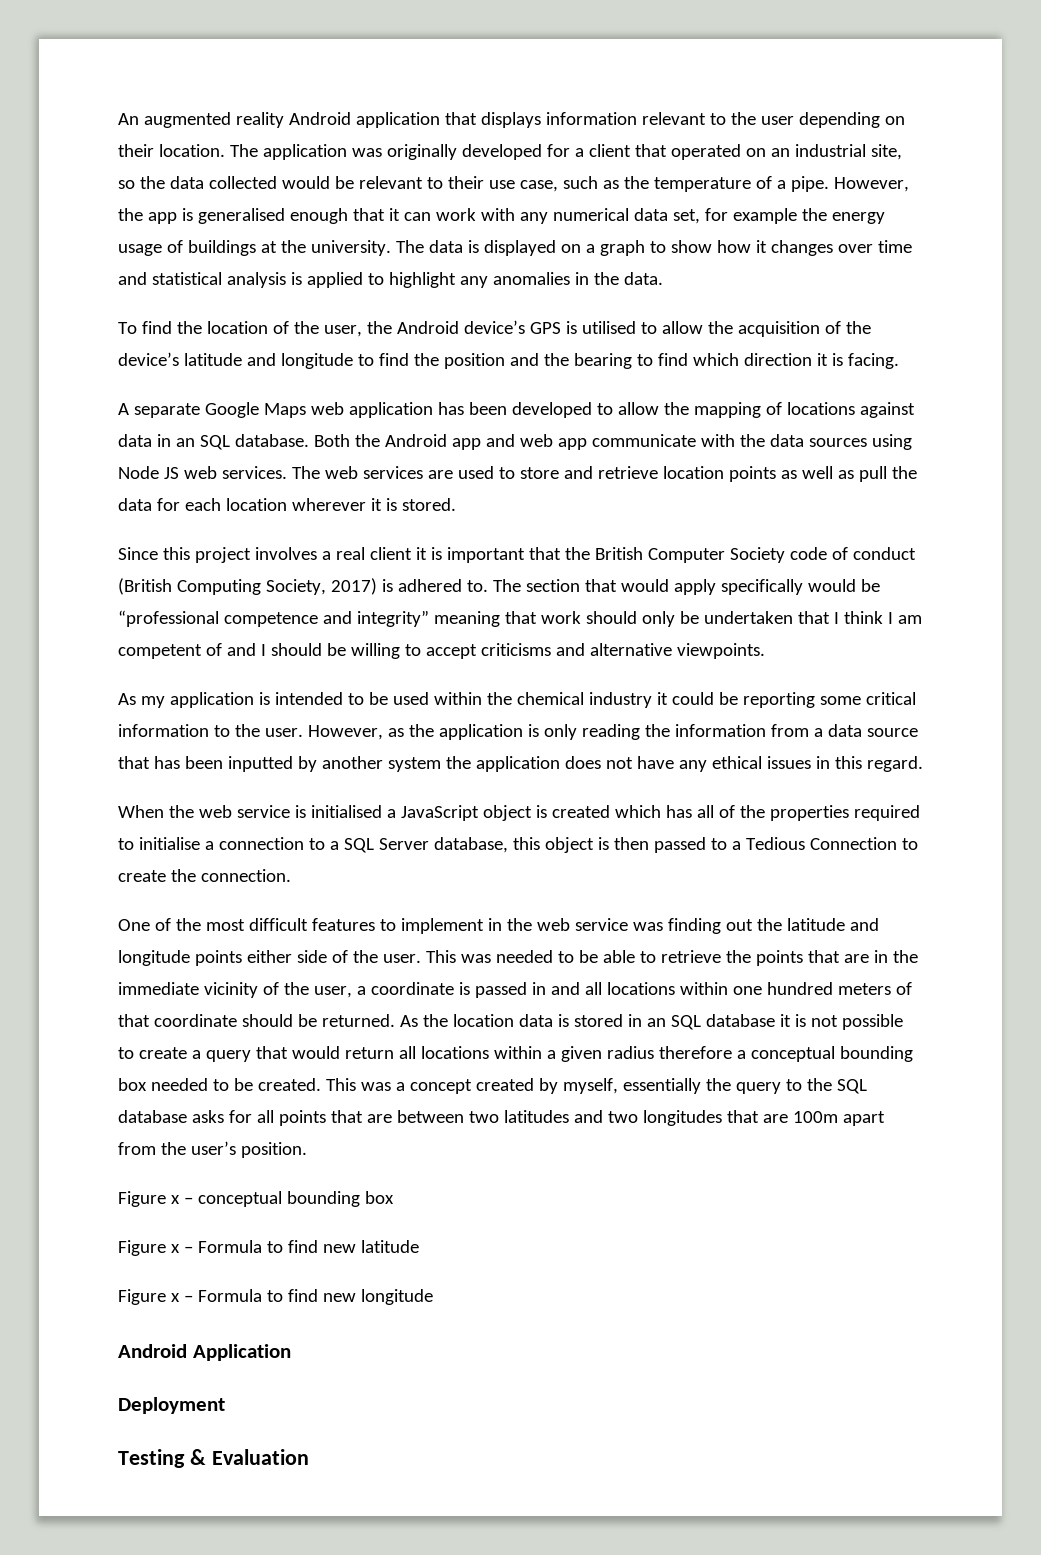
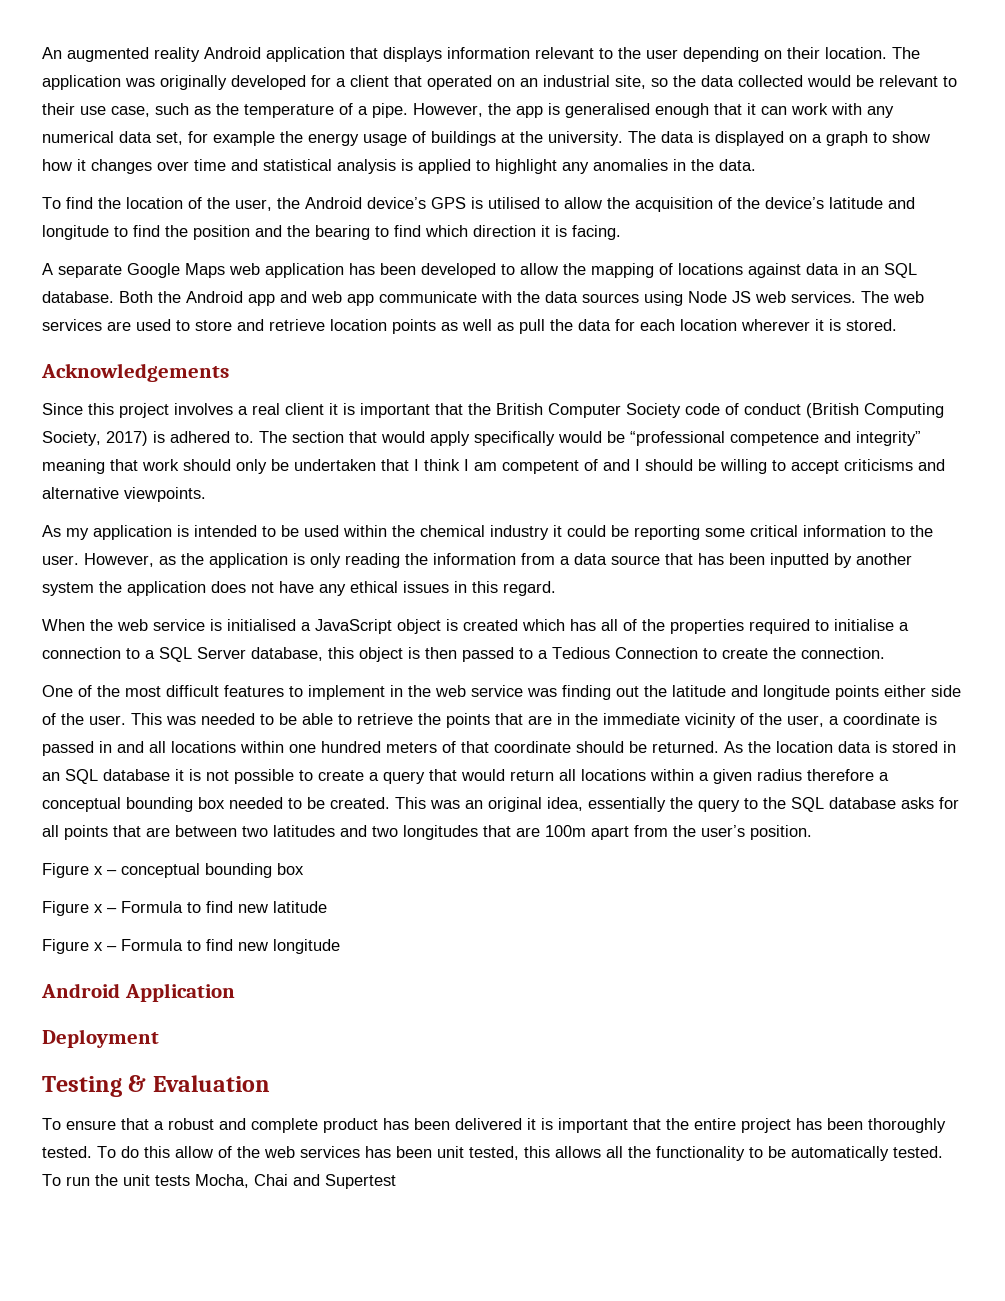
+ Acknowledgements
- This was a concept created by myself, essentially the query to the SQL database asks for all points that are between two latitudes and two longitudes that are 100m apart from the user’s position.
+ This was an original idea, essentially the query to the SQL database asks for all points that are between two latitudes and two longitudes that are 100m apart from the user’s position.
+ To ensure that a robust and complete product has been delivered it is important that the entire project has been thoroughly tested. To do this allow of the web services has been unit tested, this allows all the functionality to be automatically tested. To run the unit tests Mocha, Chai and Supertest

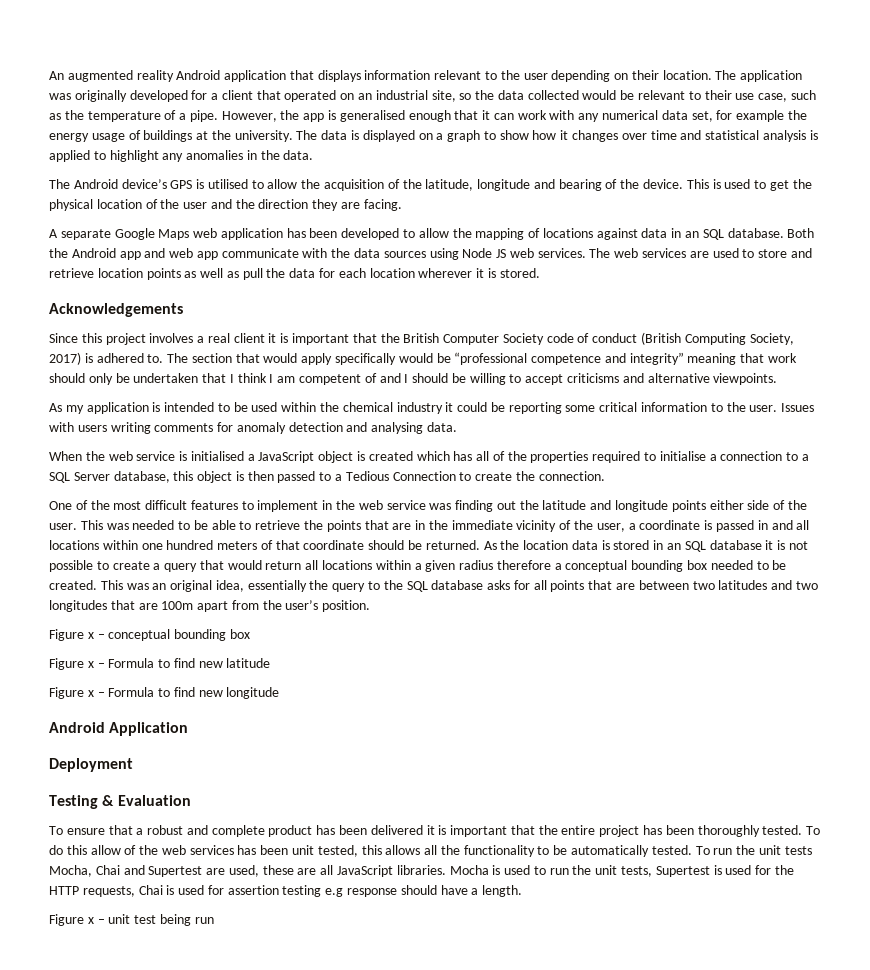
- To find the location of the user, the Android device’s GPS is utilised to allow the acquisition of the device’s latitude and longitude to find the position and the bearing to find which direction it is facing.
+ The Android device’s GPS is utilised to allow the acquisition of the latitude, longitude and bearing of the device. This is used to get the physical location of the user and the direction they are facing.
- However, as the application is only reading the information from a data source that has been inputted by another system the application does not have any ethical issues in this regard.
+ Issues with users writing comments for anomaly detection and analysing data.
- To run the unit tests Mocha, Chai and Supertest
+ To run the unit tests Mocha, Chai and Supertest are used, these are all JavaScript libraries. Mocha is used to run the unit tests, Supertest is used for the HTTP requests, Chai is used for assertion testing e.g response should have a length.
+ Figure x – unit test being run

